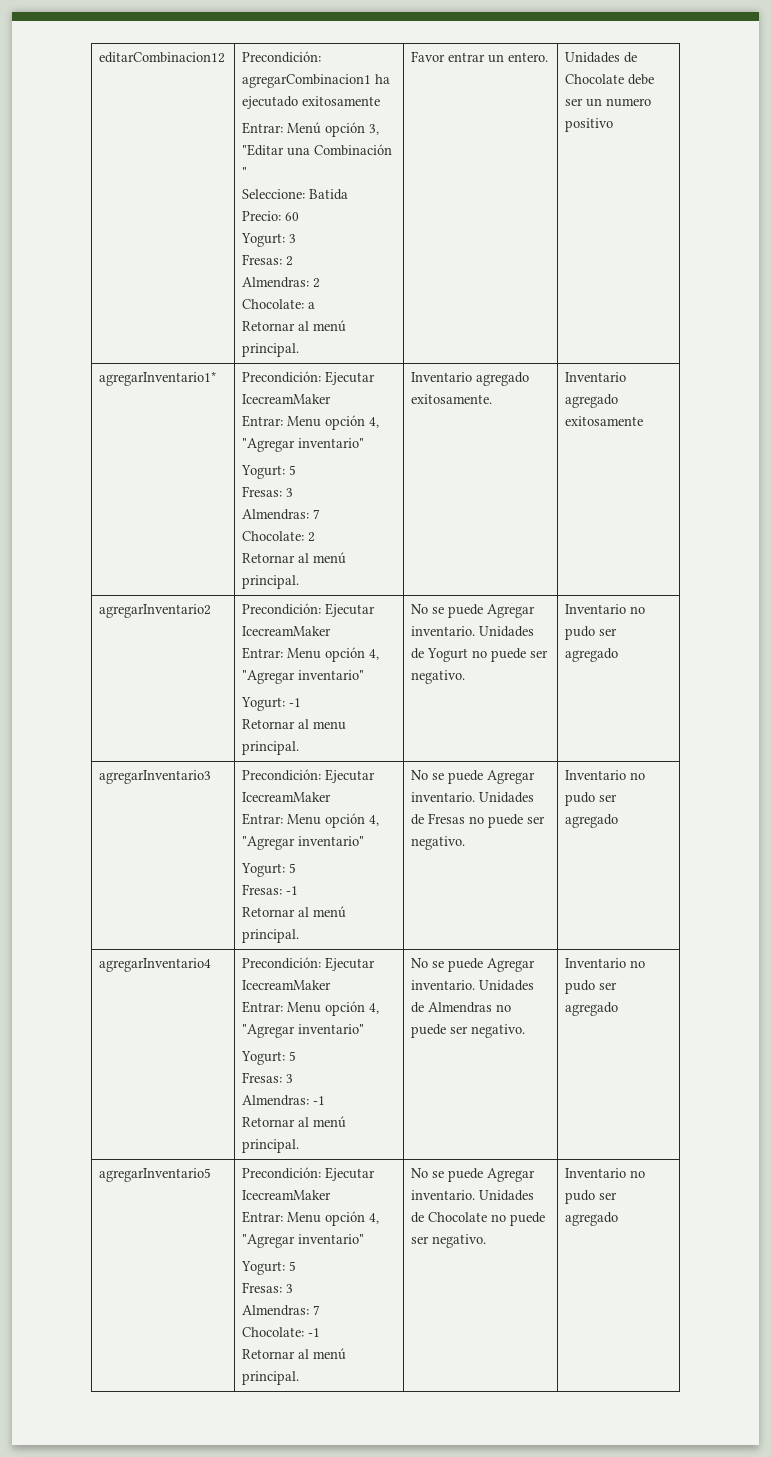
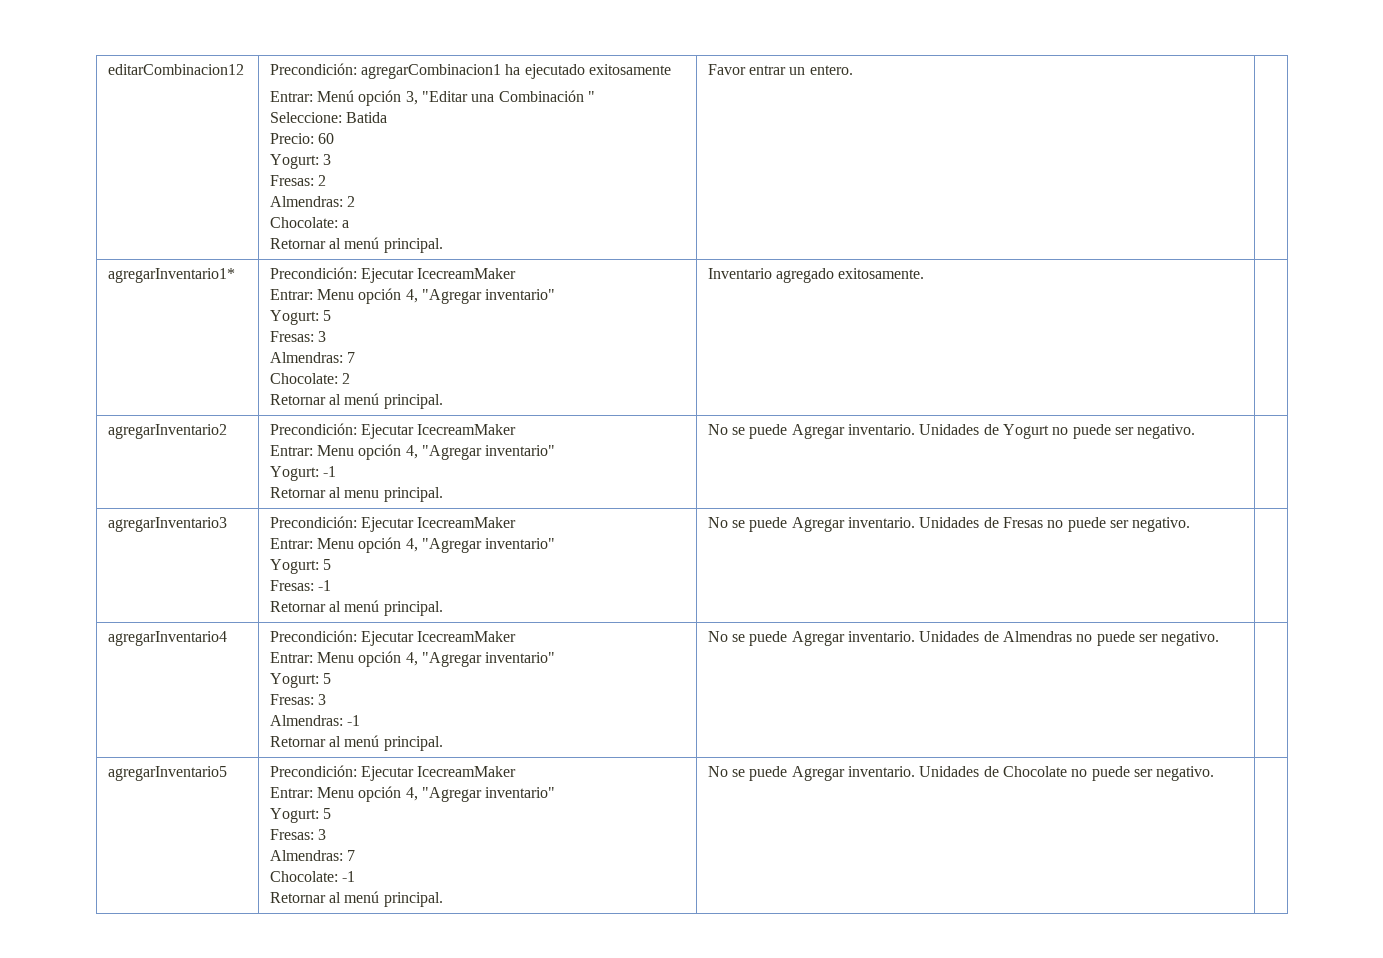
- Unidades de Chocolate debe ser un numero positivo
  agregarInventario1* | Precondición: Ejecutar IcecreamMaker
  Entrar: Menu opción 4, "Agregar inventario"
  Yogurt: 5
  Fresas: 3
  Almendras: 7
  Chocolate: 2
- Retornar al menú principal. | Inventario agregado exitosamente. | Inventario agregado exitosamente
+ Retornar al menú principal. | Inventario agregado exitosamente. |
  agregarInventario2 | Precondición: Ejecutar IcecreamMaker
  Entrar: Menu opción 4, "Agregar inventario"
  Yogurt: -1
- Retornar al menu principal. | No se puede Agregar inventario. Unidades de Yogurt no puede ser negativo. | Inventario no pudo ser agregado
+ Retornar al menu principal. | No se puede Agregar inventario. Unidades de Yogurt no puede ser negativo. |
  agregarInventario3 | Precondición: Ejecutar IcecreamMaker
  Entrar: Menu opción 4, "Agregar inventario"
  Yogurt: 5
  Fresas: -1
- Retornar al menú principal. | No se puede Agregar inventario. Unidades de Fresas no puede ser negativo. | Inventario no pudo ser agregado
+ Retornar al menú principal. | No se puede Agregar inventario. Unidades de Fresas no puede ser negativo. |
  agregarInventario4 | Precondición: Ejecutar IcecreamMaker
  Entrar: Menu opción 4, "Agregar inventario"
  Yogurt: 5
  Fresas: 3
  Almendras: -1
- Retornar al menú principal. | No se puede Agregar inventario. Unidades de Almendras no puede ser negativo. | Inventario no pudo ser agregado
+ Retornar al menú principal. | No se puede Agregar inventario. Unidades de Almendras no puede ser negativo. |
  agregarInventario5 | Precondición: Ejecutar IcecreamMaker
  Entrar: Menu opción 4, "Agregar inventario"
  Yogurt: 5
  Fresas: 3
  Almendras: 7
  Chocolate: -1
- Retornar al menú principal. | No se puede Agregar inventario. Unidades de Chocolate no puede ser negativo. | Inventario no pudo ser agregado
+ Retornar al menú principal. | No se puede Agregar inventario. Unidades de Chocolate no puede ser negativo. |

